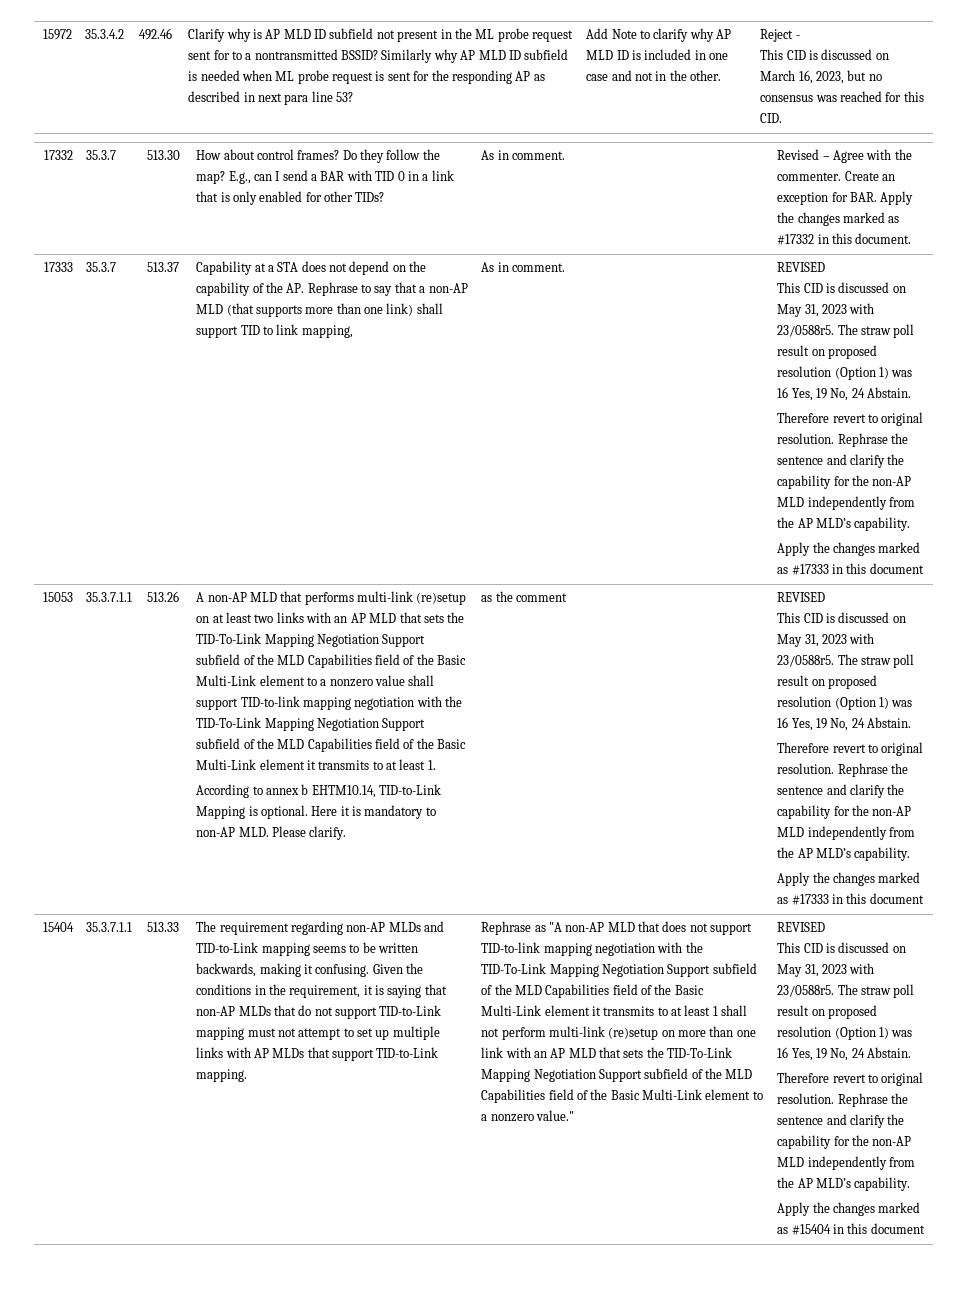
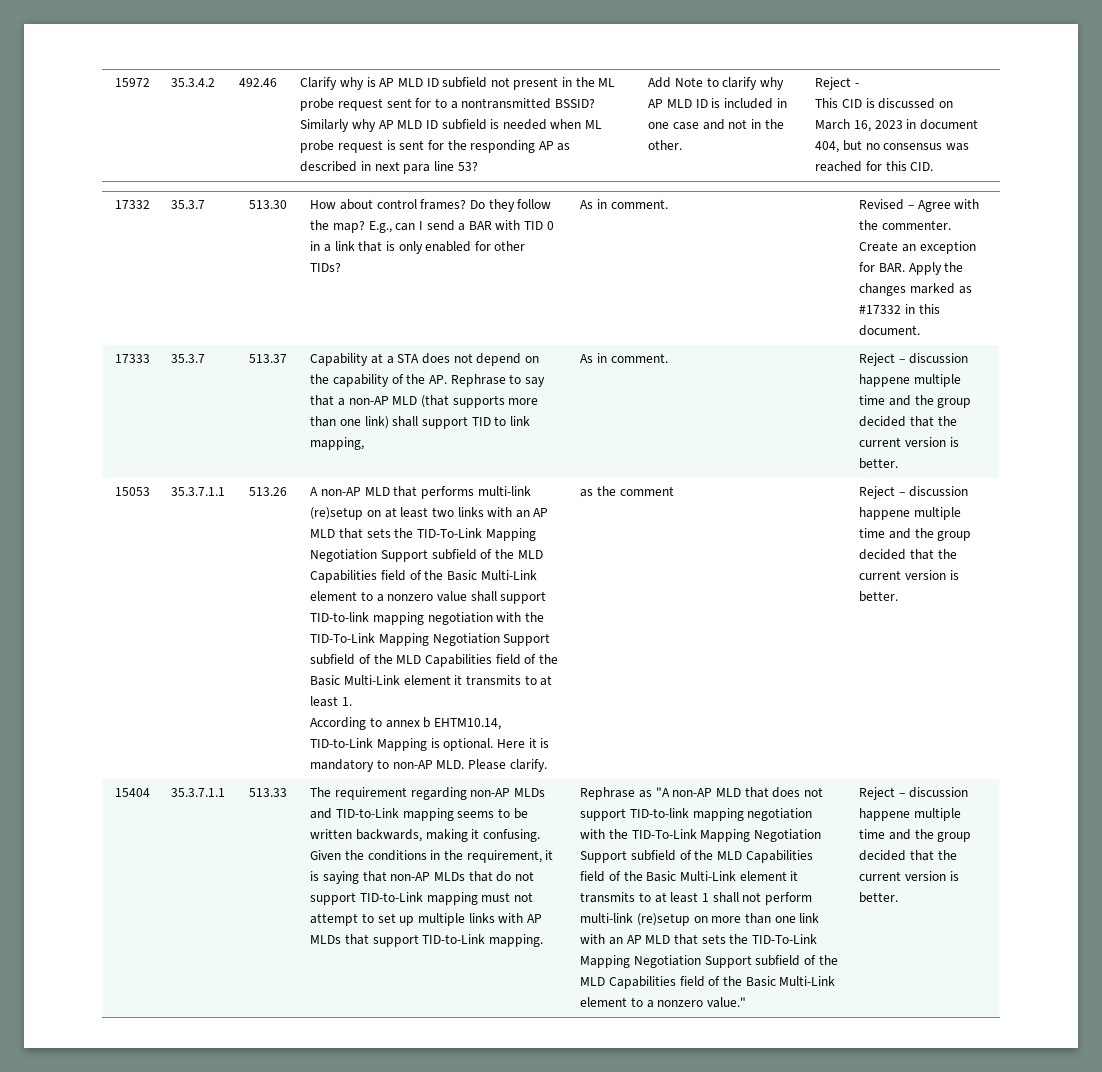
- This CID is discussed on March 16, 2023, but no consensus was reached for this CID.
+ This CID is discussed on March 16, 2023 in document 404, but no consensus was reached for this CID.
- As in comment. | REVISED
- This CID is discussed on May 31, 2023 with 23/0588r5. The straw poll result on proposed resolution (Option 1) was 16 Yes, 19 No, 24 Abstain.
- Therefore revert to original resolution. Rephrase the sentence and clarify the capability for the non-AP MLD independently from the AP MLD’s capability.
- Apply the changes marked as #17333 in this document
+ As in comment. | Reject – discussion happene multiple time and the group decided that the current version is better.
- as the comment | REVISED
- This CID is discussed on May 31, 2023 with 23/0588r5. The straw poll result on proposed resolution (Option 1) was 16 Yes, 19 No, 24 Abstain.
- Therefore revert to original resolution. Rephrase the sentence and clarify the capability for the non-AP MLD independently from the AP MLD’s capability.
- Apply the changes marked as #17333 in this document
+ as the comment | Reject – discussion happene multiple time and the group decided that the current version is better.
- Rephrase as "A non-AP MLD that does not support TID-to-link mapping negotiation with the TID-To-Link Mapping Negotiation Support subfield of the MLD Capabilities field of the Basic Multi-Link element it transmits to at least 1 shall not perform multi-link (re)setup on more than one link with an AP MLD that sets the TID-To-Link Mapping Negotiation Support subfield of the MLD Capabilities field of the Basic Multi-Link element to a nonzero value." | REVISED
- This CID is discussed on May 31, 2023 with 23/0588r5. The straw poll result on proposed resolution (Option 1) was 16 Yes, 19 No, 24 Abstain.
- Therefore revert to original resolution. Rephrase the sentence and clarify the capability for the non-AP MLD independently from the AP MLD’s capability.
- Apply the changes marked as #15404 in this document
+ Rephrase as "A non-AP MLD that does not support TID-to-link mapping negotiation with the TID-To-Link Mapping Negotiation Support subfield of the MLD Capabilities field of the Basic Multi-Link element it transmits to at least 1 shall not perform multi-link (re)setup on more than one link with an AP MLD that sets the TID-To-Link Mapping Negotiation Support subfield of the MLD Capabilities field of the Basic Multi-Link element to a nonzero value." | Reject – discussion happene multiple time and the group decided that the current version is better.

